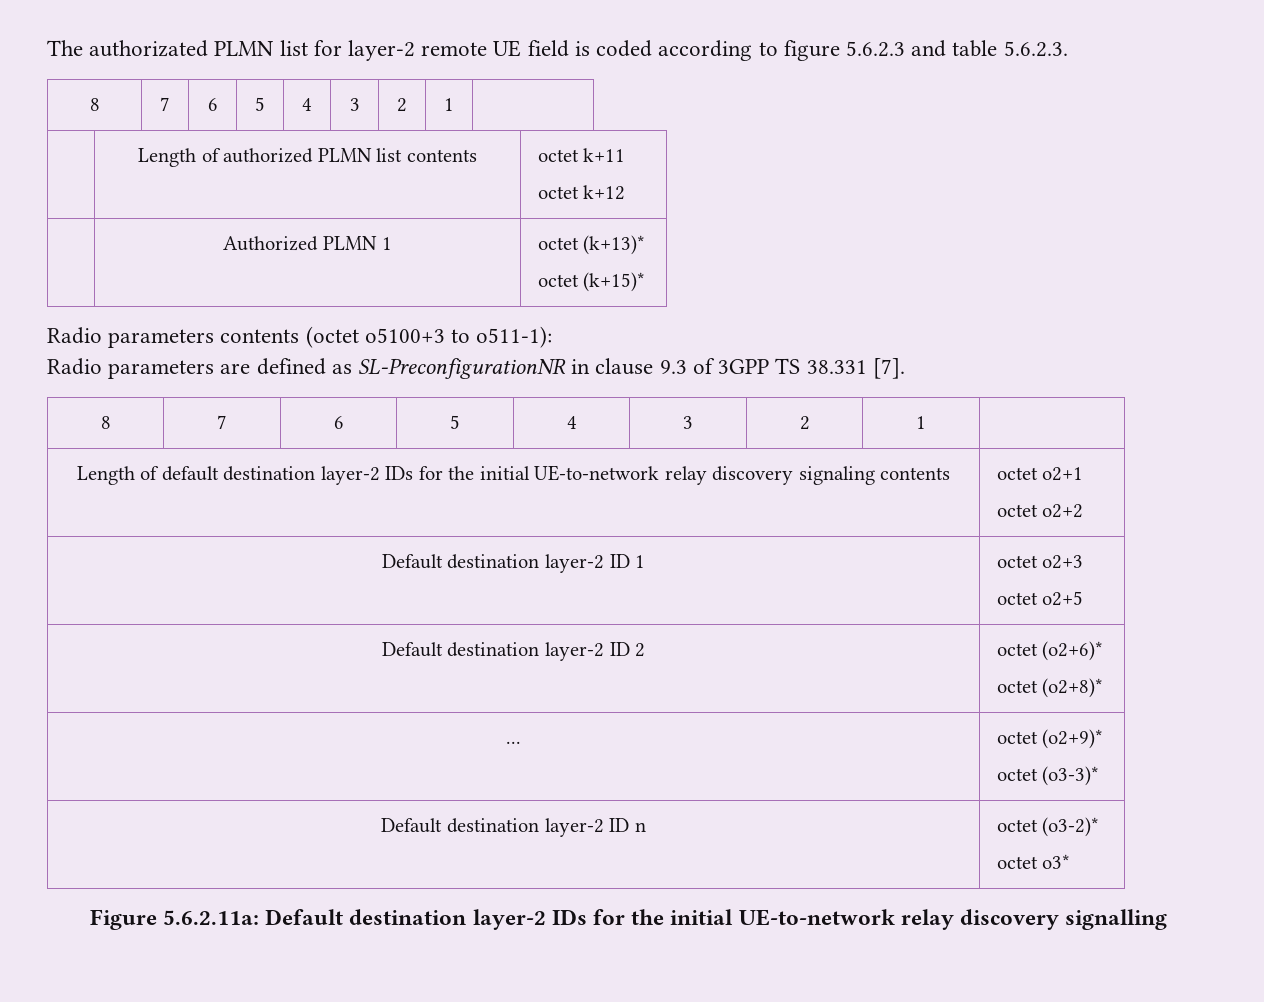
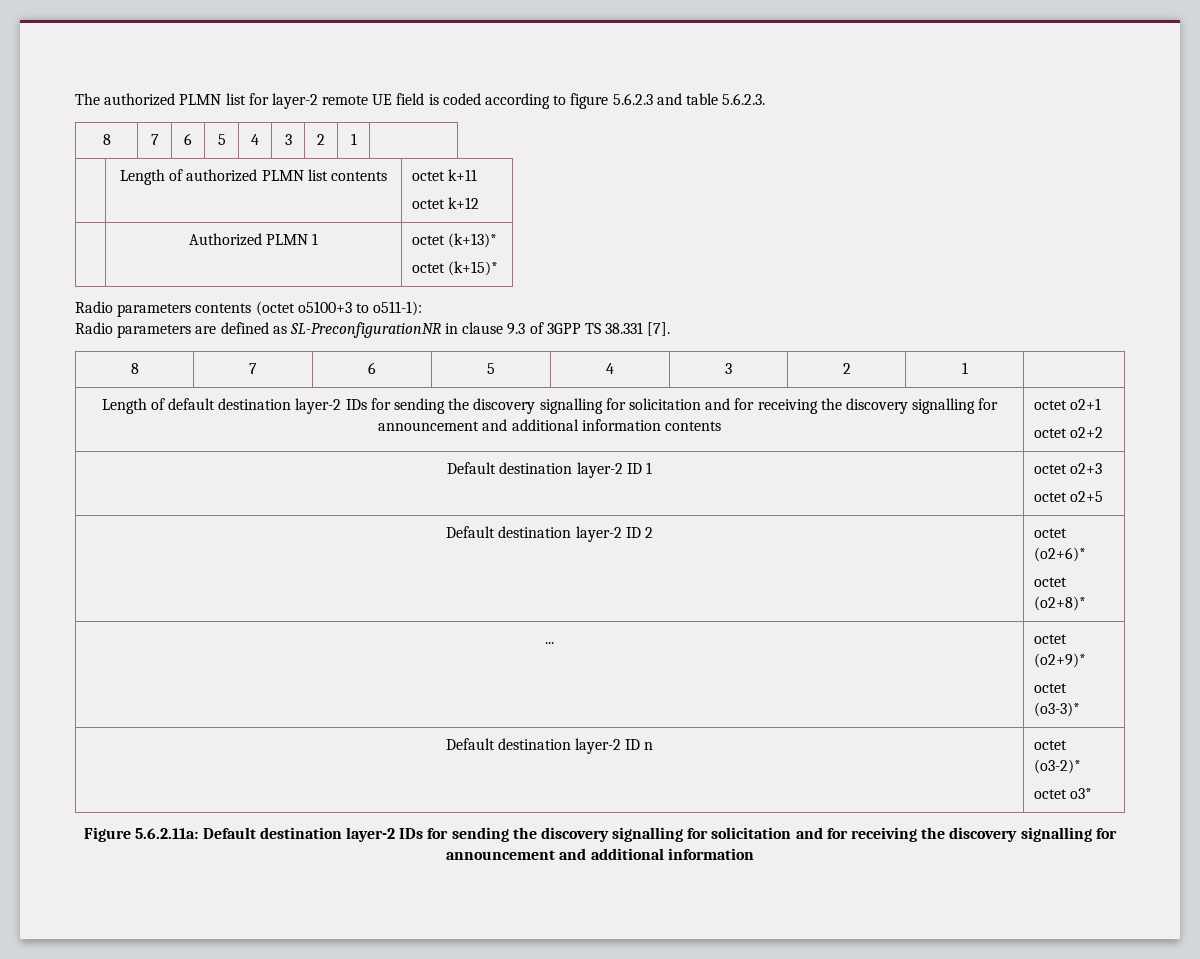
- The authorizated PLMN list for layer-2 remote UE field is coded according to figure 5.6.2.3 and table 5.6.2.3.
+ The authorized PLMN list for layer-2 remote UE field is coded according to figure 5.6.2.3 and table 5.6.2.3.
- Length of default destination layer-2 IDs for the initial UE-to-network relay discovery signaling contents | octet o2+1
+ Length of default destination layer-2 IDs for sending the discovery signalling for solicitation and for receiving the discovery signalling for announcement and additional information contents | octet o2+1
- Figure 5.6.2.11a: Default destination layer-2 IDs for the initial UE-to-network relay discovery signalling
+ Figure 5.6.2.11a: Default destination layer-2 IDs for sending the discovery signalling for solicitation and for receiving the discovery signalling for announcement and additional information

